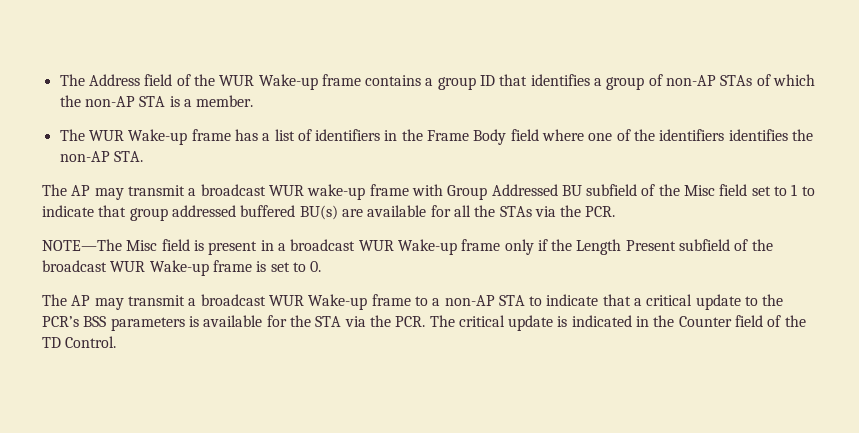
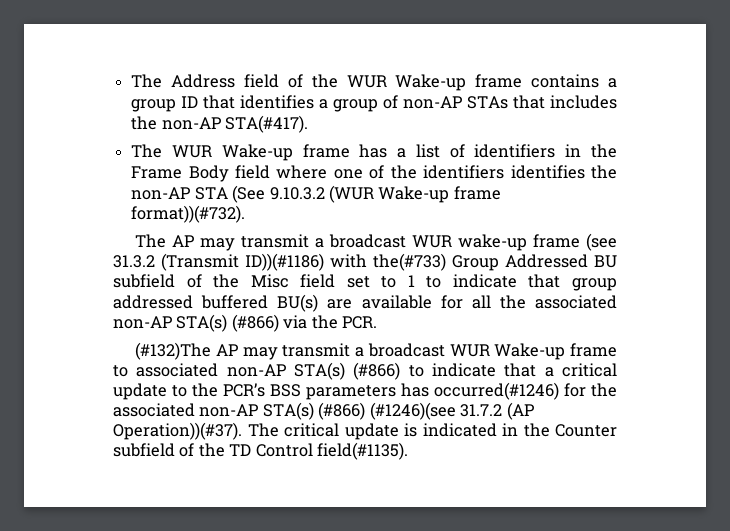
- The Address field of the WUR Wake-up frame contains a group ID that identifies a group of non-AP STAs of which the non-AP STA is a member.
+ The Address field of the WUR Wake-up frame contains a group ID that identifies a group of non-AP STAs that includes the non-AP STA(#417).
- The WUR Wake-up frame has a list of identifiers in the Frame Body field where one of the identifiers identifies the non-AP STA.
+ The WUR Wake-up frame has a list of identifiers in the Frame Body field where one of the identifiers identifies the non-AP STA (See 9.10.3.2 (WUR Wake-up frame format))(#732).
- The AP may transmit a broadcast WUR wake-up frame with Group Addressed BU subfield of the Misc field set to 1 to indicate that group addressed buffered BU(s) are available for all the STAs via the PCR.
+ The AP may transmit a broadcast WUR wake-up frame (see 31.3.2 (Transmit ID))(#1186) with the(#733) Group Addressed BU subfield of the Misc field set to 1 to indicate that group addressed buffered BU(s) are available for all the associated non-AP STA(s) (#866) via the PCR.
- NOTE—The Misc field is present in a broadcast WUR Wake-up frame only if the Length Present subfield of the broadcast WUR Wake-up frame is set to 0.
- The AP may transmit a broadcast WUR Wake-up frame to a non-AP STA to indicate that a critical update to the PCR’s BSS parameters is available for the STA via the PCR. The critical update is indicated in the Counter field of the TD Control.
+ (#132)The AP may transmit a broadcast WUR Wake-up frame to associated non-AP STA(s) (#866) to indicate that a critical update to the PCR’s BSS parameters has occurred(#1246) for the associated non-AP STA(s) (#866) (#1246)(see 31.7.2 (AP Operation))(#37). The critical update is indicated in the Counter subfield of the TD Control field(#1135).

